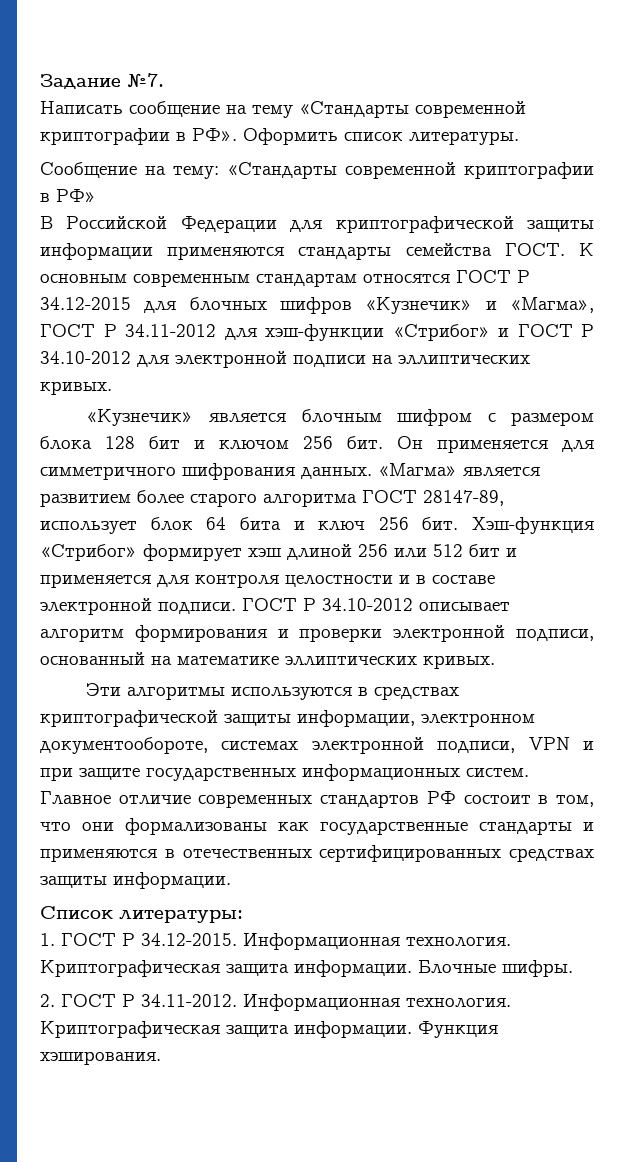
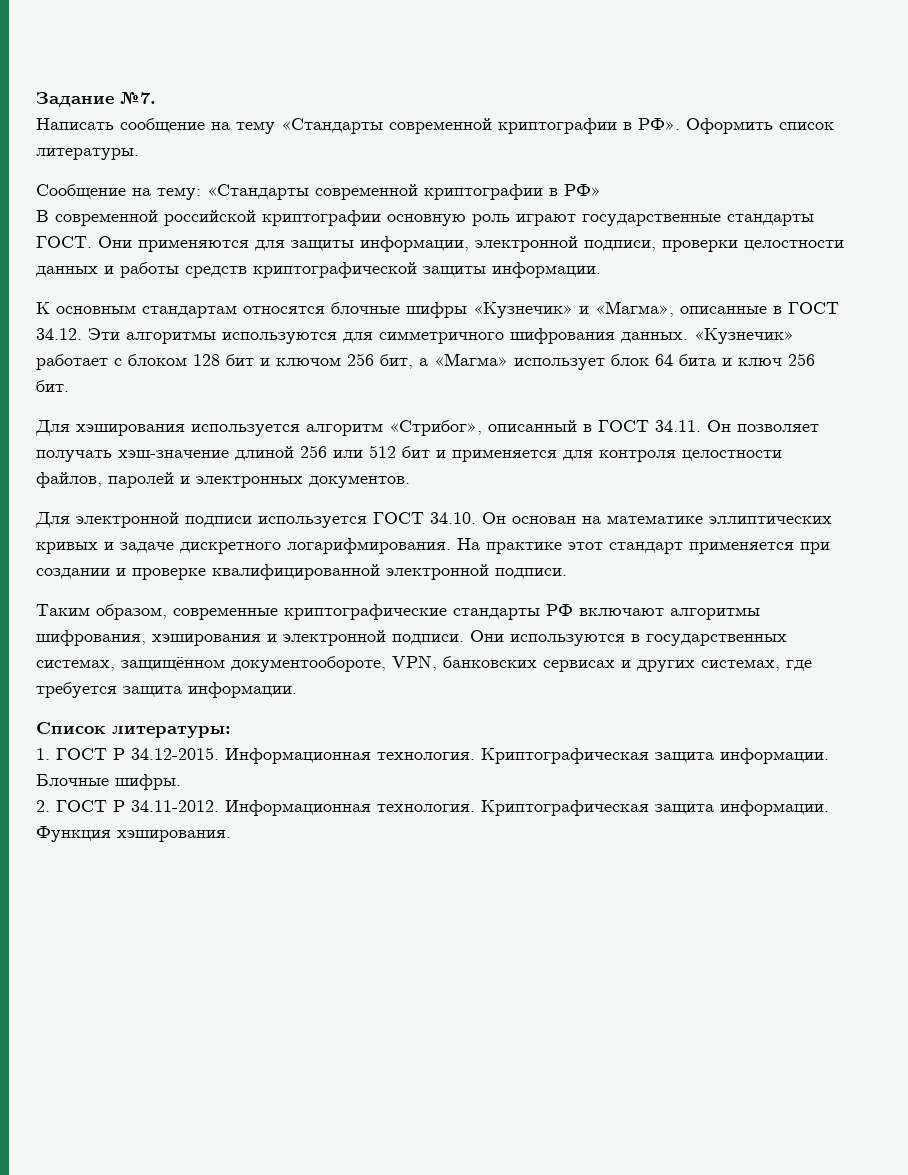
- В Российской Федерации для криптографической защиты информации применяются стандарты семейства ГОСТ. К основным современным стандартам относятся ГОСТ Р 34.12-2015 для блочных шифров «Кузнечик» и «Магма», ГОСТ Р 34.11-2012 для хэш-функции «Стрибог» и ГОСТ Р 34.10-2012 для электронной подписи на эллиптических кривых.
- «Кузнечик» является блочным шифром с размером блока 128 бит и ключом 256 бит. Он применяется для симметричного шифрования данных. «Магма» является развитием более старого алгоритма ГОСТ 28147-89, использует блок 64 бита и ключ 256 бит. Хэш-функция «Стрибог» формирует хэш длиной 256 или 512 бит и применяется для контроля целостности и в составе электронной подписи. ГОСТ Р 34.10-2012 описывает алгоритм формирования и проверки электронной подписи, основанный на математике эллиптических кривых.
- Эти алгоритмы используются в средствах криптографической защиты информации, электронном документообороте, системах электронной подписи, VPN и при защите государственных информационных систем. Главное отличие современных стандартов РФ состоит в том, что они формализованы как государственные стандарты и применяются в отечественных сертифицированных средствах защиты информации.
+ В современной российской криптографии основную роль играют государственные стандарты ГОСТ. Они применяются для защиты информации, электронной подписи, проверки целостности данных и работы средств криптографической защиты информации.
+ К основным стандартам относятся блочные шифры «Кузнечик» и «Магма», описанные в ГОСТ 34.12. Эти алгоритмы используются для симметричного шифрования данных. «Кузнечик» работает с блоком 128 бит и ключом 256 бит, а «Магма» использует блок 64 бита и ключ 256 бит.
+ Для хэширования используется алгоритм «Стрибог», описанный в ГОСТ 34.11. Он позволяет получать хэш-значение длиной 256 или 512 бит и применяется для контроля целостности файлов, паролей и электронных документов.
+ Для электронной подписи используется ГОСТ 34.10. Он основан на математике эллиптических кривых и задаче дискретного логарифмирования. На практике этот стандарт применяется при создании и проверке квалифицированной электронной подписи.
+ Таким образом, современные криптографические стандарты РФ включают алгоритмы шифрования, хэширования и электронной подписи. Они используются в государственных системах, защищённом документообороте, VPN, банковских сервисах и других системах, где требуется защита информации.

